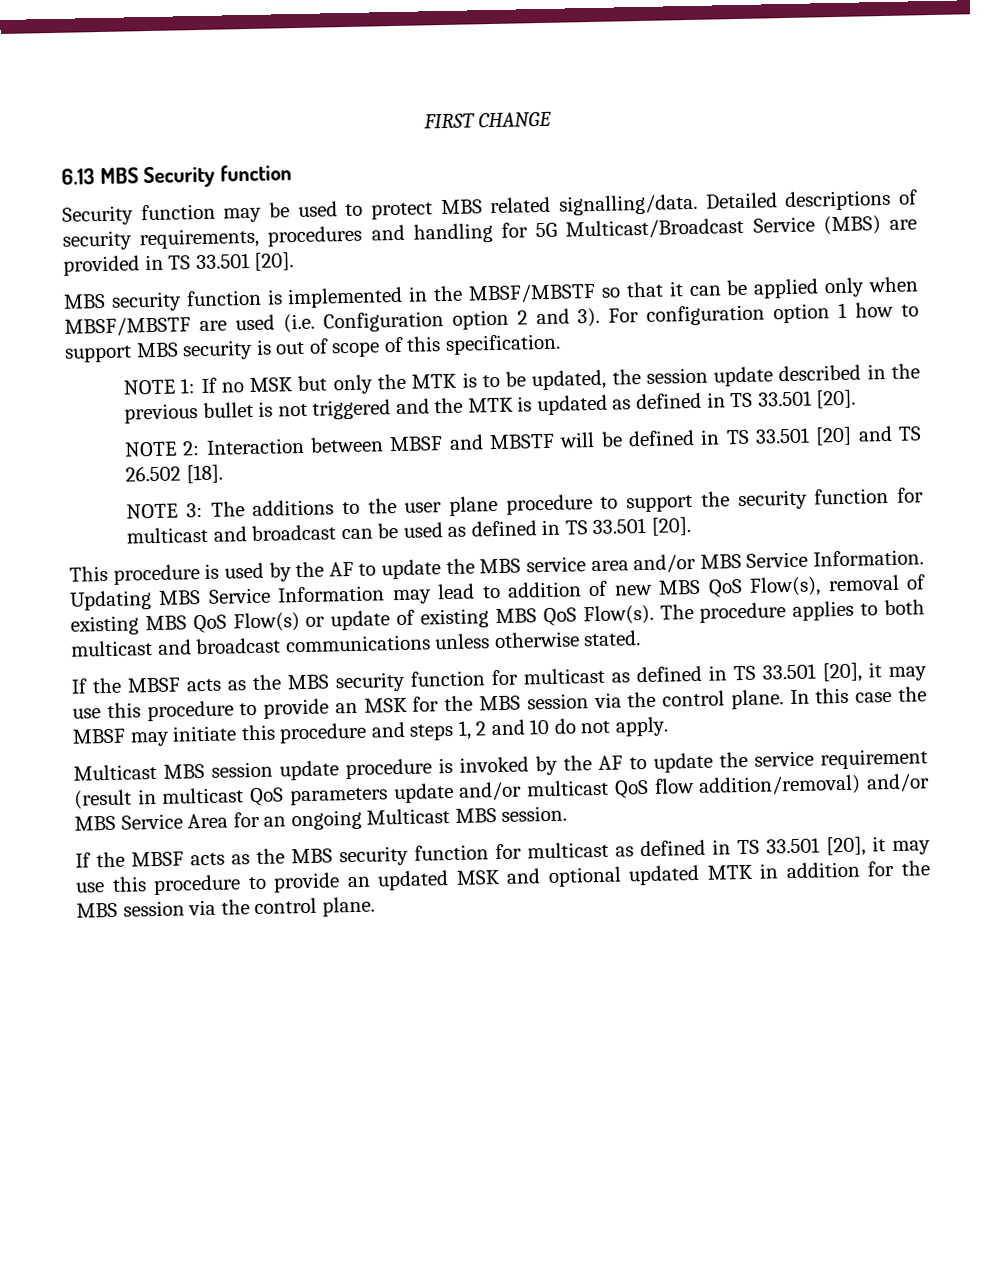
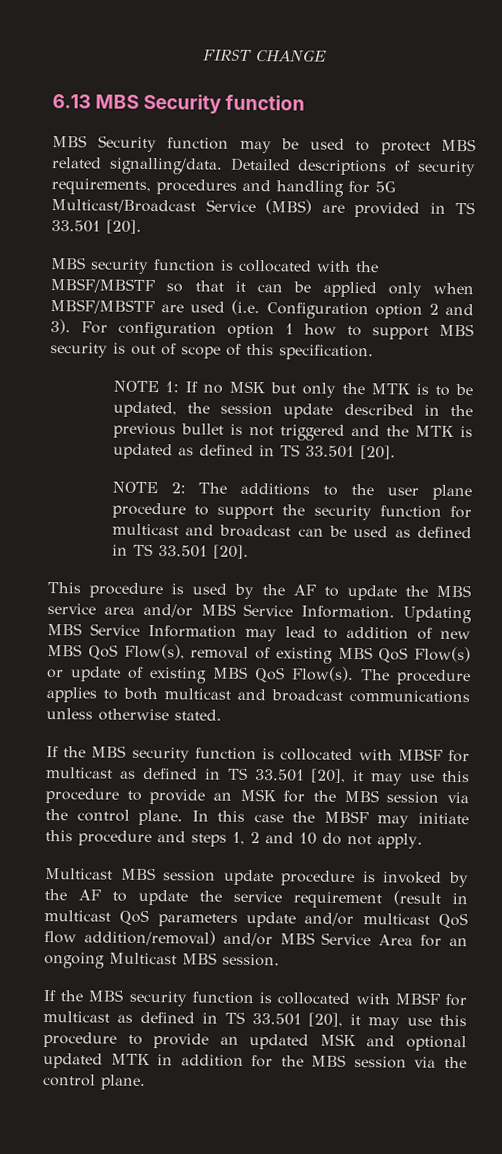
- Security function may be used to protect MBS related signalling/data.
+ MBS Security function may be used to protect MBS related signalling/data.
- MBS security function is implemented in the MBSF/MBSTF so that it can be applied only when MBSF/MBSTF are used (i.e. Configuration option 2 and 3).
+ MBS security function is collocated with the MBSF/MBSTF so that it can be applied only when MBSF/MBSTF are used (i.e. Configuration option 2 and 3).
- NOTE 2: Interaction between MBSF and MBSTF will be defined in TS 33.501 [20] and TS 26.502 [18].
- NOTE 3: The additions to the user plane procedure to support the security function for multicast and broadcast can be used as defined in TS 33.501 [20].
+ NOTE 2: The additions to the user plane procedure to support the security function for multicast and broadcast can be used as defined in TS 33.501 [20].
- If the MBSF acts as the MBS security function for multicast as defined in TS 33.501 [20], it may use this procedure to provide an MSK for the MBS session via the control plane.
+ If the MBS security function is collocated with MBSF for multicast as defined in TS 33.501 [20], it may use this procedure to provide an MSK for the MBS session via the control plane.
- If the MBSF acts as the MBS security function for multicast as defined in TS 33.501 [20], it may use this procedure to provide an updated MSK and optional updated MTK in addition for the MBS session via the control plane.
+ If the MBS security function is collocated with MBSF for multicast as defined in TS 33.501 [20], it may use this procedure to provide an updated MSK and optional updated MTK in addition for the MBS session via the control plane.

